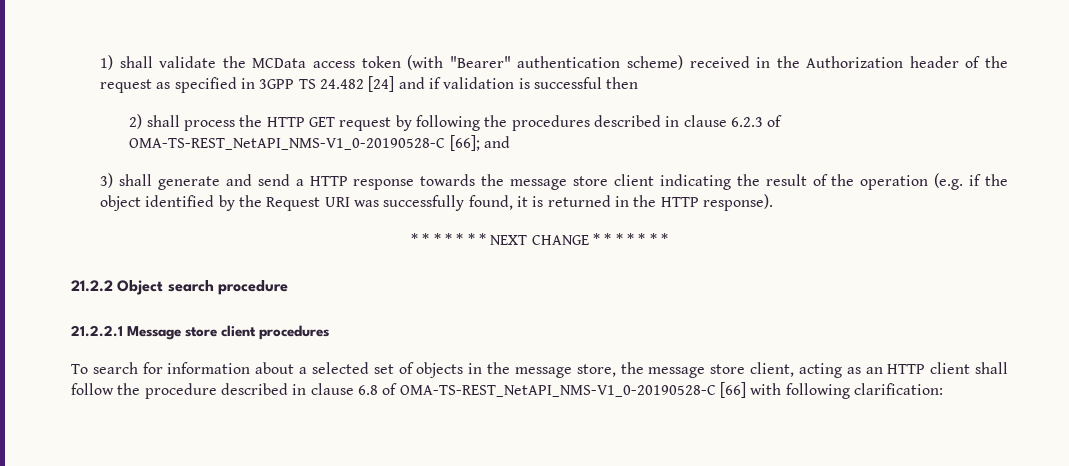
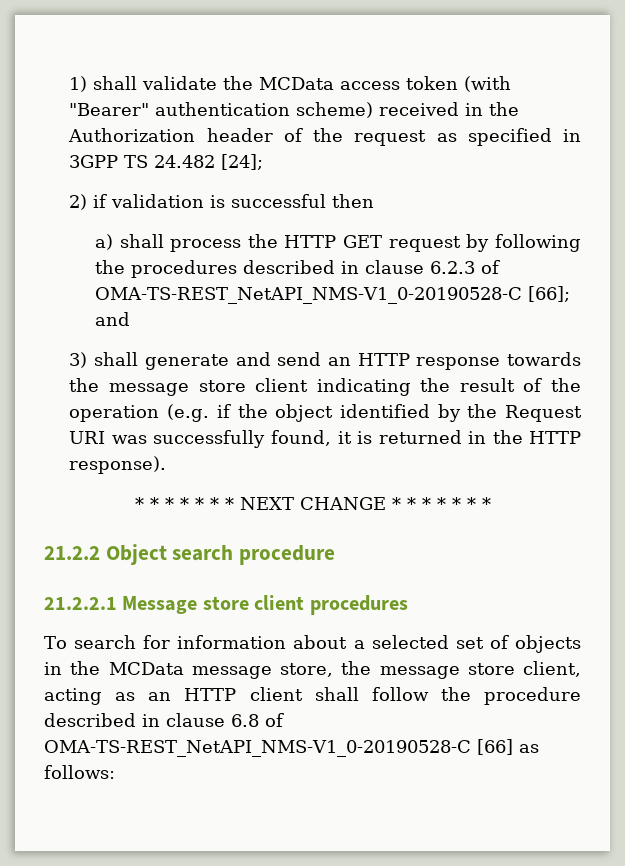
- 1) shall validate the MCData access token (with "Bearer" authentication scheme) received in the Authorization header of the request as specified in 3GPP TS 24.482 [24] and if validation is successful then
+ 1) shall validate the MCData access token (with "Bearer" authentication scheme) received in the Authorization header of the request as specified in 3GPP TS 24.482 [24];
+ 2) if validation is successful then
- 2) shall process the HTTP GET request by following the procedures described in clause 6.2.3 of OMA-TS-REST_NetAPI_NMS-V1_0-20190528-C [66]; and
+ a) shall process the HTTP GET request by following the procedures described in clause 6.2.3 of OMA-TS-REST_NetAPI_NMS-V1_0-20190528-C [66]; and
- 3) shall generate and send a HTTP response towards the message store client indicating the result of the operation (e.g. if the object identified by the Request URI was successfully found, it is returned in the HTTP response).
+ 3) shall generate and send an HTTP response towards the message store client indicating the result of the operation (e.g. if the object identified by the Request URI was successfully found, it is returned in the HTTP response).
- To search for information about a selected set of objects in the message store, the message store client, acting as an HTTP client shall follow the procedure described in clause 6.8 of OMA-TS-REST_NetAPI_NMS-V1_0-20190528-C [66] with following clarification:
+ To search for information about a selected set of objects in the MCData message store, the message store client, acting as an HTTP client shall follow the procedure described in clause 6.8 of OMA-TS-REST_NetAPI_NMS-V1_0-20190528-C [66] as follows:

